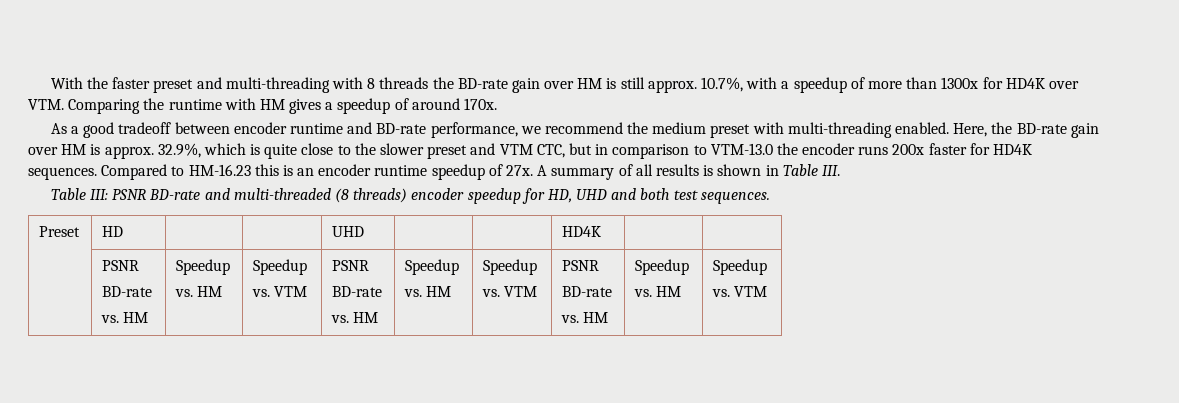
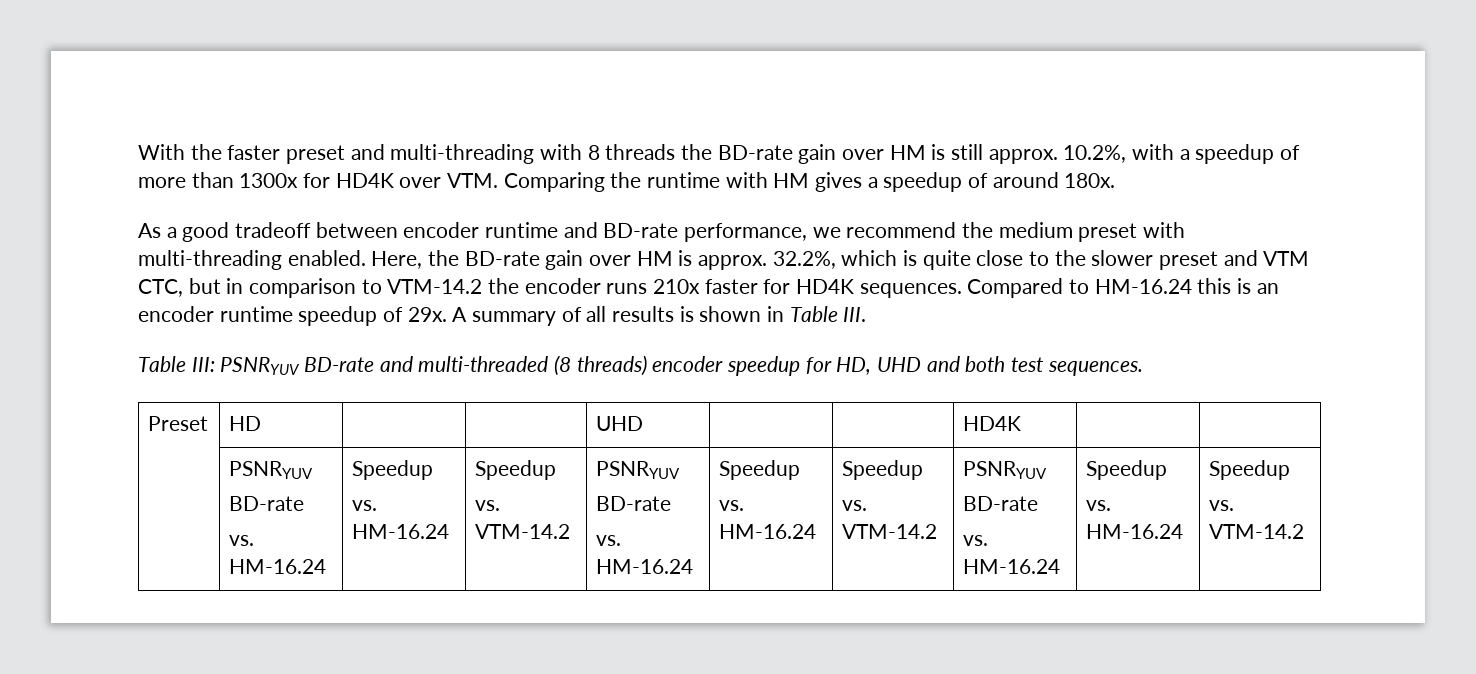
- With the faster preset and multi-threading with 8 threads the BD-rate gain over HM is still approx. 10.7%, with a speedup of more than 1300x for HD4K over VTM. Comparing the runtime with HM gives a speedup of around 170x.
+ With the faster preset and multi-threading with 8 threads the BD-rate gain over HM is still approx. 10.2%, with a speedup of more than 1300x for HD4K over VTM. Comparing the runtime with HM gives a speedup of around 180x.
- Here, the BD-rate gain over HM is approx. 32.9%, which is quite close to the slower preset and VTM CTC, but in comparison to VTM-13.0 the encoder runs 200x faster for HD4K sequences.
+ Here, the BD-rate gain over HM is approx. 32.2%, which is quite close to the slower preset and VTM CTC, but in comparison to VTM-14.2 the encoder runs 210x faster for HD4K sequences.
- Compared to HM-16.23 this is an encoder runtime speedup of 27x.
+ Compared to HM-16.24 this is an encoder runtime speedup of 29x.
- Table III: PSNR BD-rate and multi-threaded (8 threads) encoder speedup for HD, UHD and both test sequences.
+ Table III: PSNRYUV BD-rate and multi-threaded (8 threads) encoder speedup for HD, UHD and both test sequences.
  Preset | HD | | | UHD | | | HD4K | |
- | PSNR
+ | PSNRYUV
  BD-rate
- vs. HM | Speedup
- vs. HM | Speedup
- vs. VTM | PSNR
+ vs. HM-16.24 | Speedup
+ vs. HM-16.24 | Speedup
+ vs. VTM-14.2 | PSNRYUV
  BD-rate
- vs. HM | Speedup
- vs. HM | Speedup
- vs. VTM | PSNR
+ vs. HM-16.24 | Speedup
+ vs. HM-16.24 | Speedup
+ vs. VTM-14.2 | PSNRYUV
  BD-rate
- vs. HM | Speedup
- vs. HM | Speedup
- vs. VTM
+ vs. HM-16.24 | Speedup
+ vs. HM-16.24 | Speedup
+ vs. VTM-14.2

